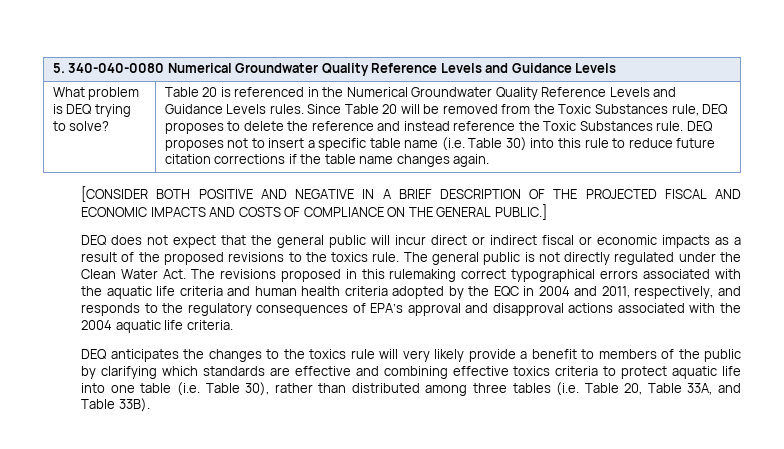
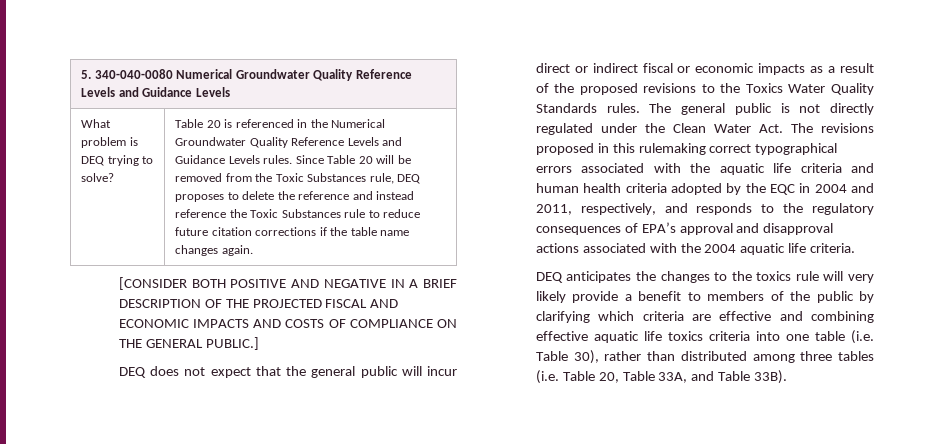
- Since Table 20 will be removed from the Toxic Substances rule, DEQ proposes to delete the reference and instead reference the Toxic Substances rule. DEQ proposes not to insert a specific table name (i.e. Table 30) into this rule to reduce future citation corrections if the table name changes again.
+ Since Table 20 will be removed from the Toxic Substances rule, DEQ proposes to delete the reference and instead reference the Toxic Substances rule to reduce future citation corrections if the table name changes again.
- DEQ does not expect that the general public will incur direct or indirect fiscal or economic impacts as a result of the proposed revisions to the toxics rule.
+ DEQ does not expect that the general public will incur direct or indirect fiscal or economic impacts as a result of the proposed revisions to the Toxics Water Quality Standards rules.
- DEQ anticipates the changes to the toxics rule will very likely provide a benefit to members of the public by clarifying which standards are effective and combining effective toxics criteria to protect aquatic life into one table (i.e. Table 30), rather than distributed among three tables (i.e. Table 20, Table 33A, and Table 33B).
+ DEQ anticipates the changes to the toxics rule will very likely provide a benefit to members of the public by clarifying which criteria are effective and combining effective aquatic life toxics criteria into one table (i.e. Table 30), rather than distributed among three tables (i.e. Table 20, Table 33A, and Table 33B).

